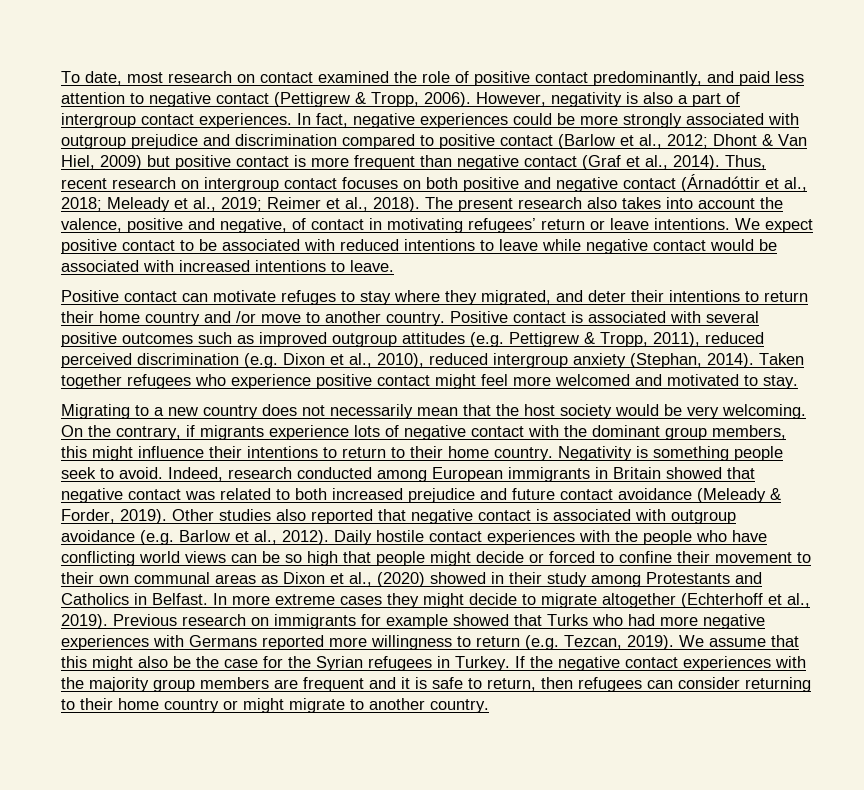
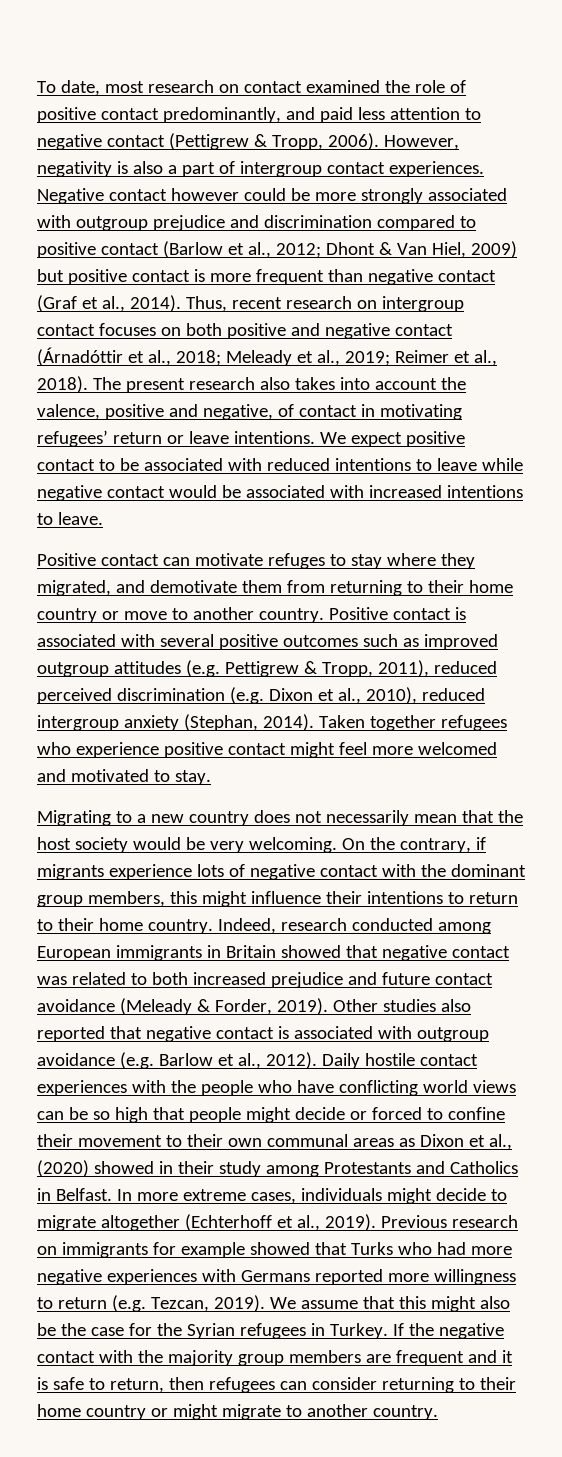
- In fact, negative experiences could be more strongly associated with outgroup prejudice and discrimination compared to positive contact (Barlow et al., 2012; Dhont & Van Hiel, 2009) but positive contact is more frequent than negative contact (Graf et al., 2014).
+ Negative contact however could be more strongly associated with outgroup prejudice and discrimination compared to positive contact (Barlow et al., 2012; Dhont & Van Hiel, 2009) but positive contact is more frequent than negative contact (Graf et al., 2014).
- Positive contact can motivate refuges to stay where they migrated, and deter their intentions to return their home country and /or move to another country.
+ Positive contact can motivate refuges to stay where they migrated, and demotivate them from returning to their home country or move to another country.
- Negativity is something people seek to avoid.
- In more extreme cases they might decide to migrate altogether (Echterhoff et al., 2019).
+ In more extreme cases, individuals might decide to migrate altogether (Echterhoff et al., 2019).
- If the negative contact experiences with the majority group members are frequent and it is safe to return, then refugees can consider returning to their home country or might migrate to another country.
+ If the negative contact with the majority group members are frequent and it is safe to return, then refugees can consider returning to their home country or might migrate to another country.

